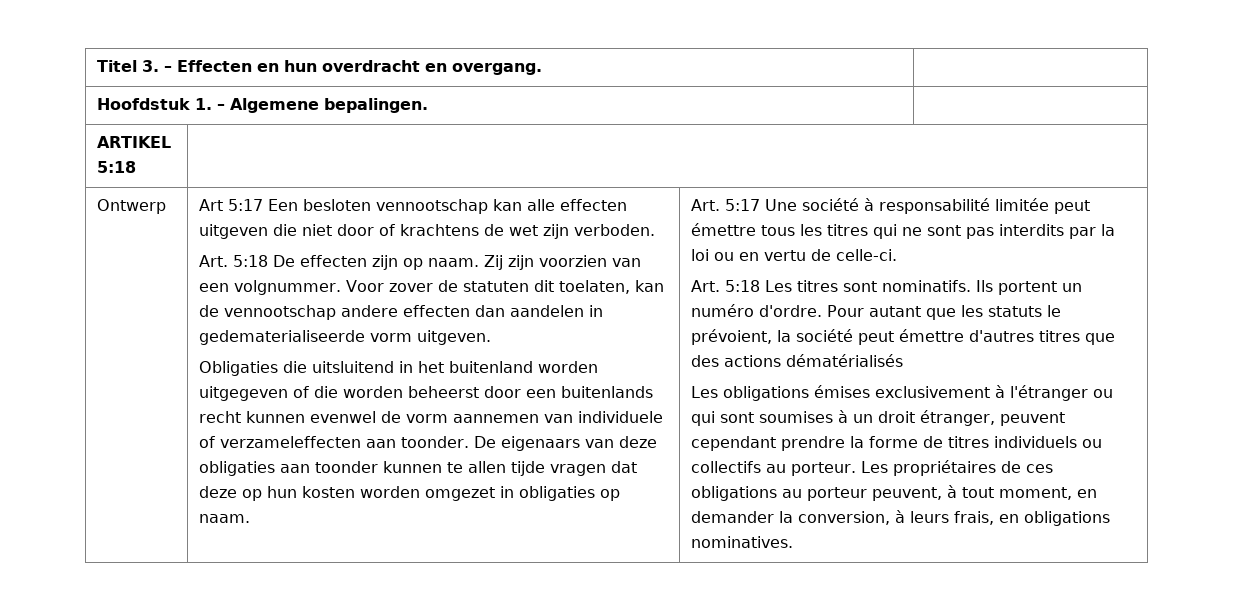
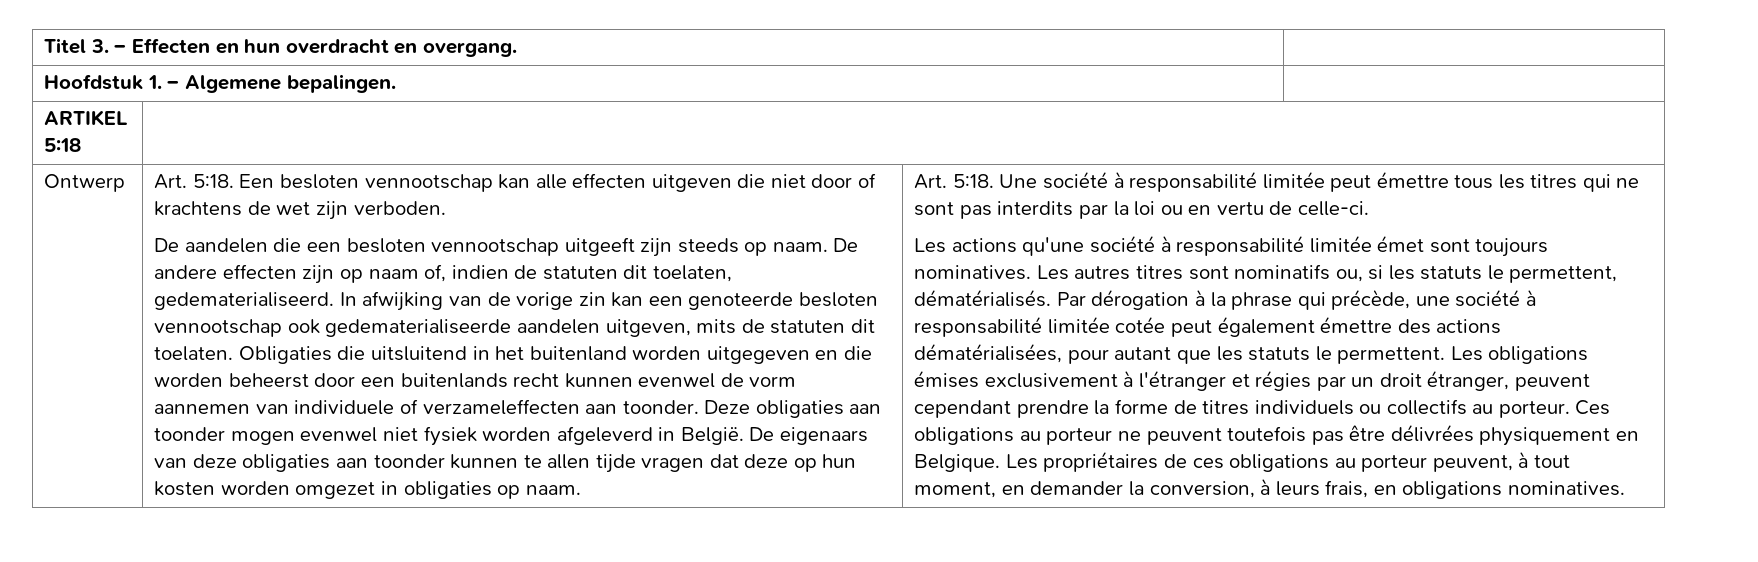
- Art 5:17 Een besloten vennootschap kan alle effecten uitgeven die niet door of krachtens de wet zijn verboden.
+ Art. 5:18. Een besloten vennootschap kan alle effecten uitgeven die niet door of krachtens de wet zijn verboden.
- Art. 5:18 De effecten zijn op naam. Zij zijn voorzien van een volgnummer. Voor zover de statuten dit toelaten, kan de vennootschap andere effecten dan aandelen in gedematerialiseerde vorm uitgeven.
- Obligaties die uitsluitend in het buitenland worden uitgegeven of die worden beheerst door een buitenlands recht kunnen evenwel de vorm aannemen van individuele of verzameleffecten aan toonder.
+ De aandelen die een besloten vennootschap uitgeeft zijn steeds op naam. De andere effecten zijn op naam of, indien de statuten dit toelaten, gedematerialiseerd. In afwijking van de vorige zin kan een genoteerde besloten vennootschap ook gedematerialiseerde aandelen uitgeven, mits de statuten dit toelaten. Obligaties die uitsluitend in het buitenland worden uitgegeven en die worden beheerst door een buitenlands recht kunnen evenwel de vorm aannemen van individuele of verzameleffecten aan toonder.
+ Deze obligaties aan toonder mogen evenwel niet fysiek worden afgeleverd in België.
- Art. 5:17 Une société à responsabilité limitée peut émettre tous les titres qui ne sont pas interdits par la loi ou en vertu de celle-ci.
+ Art. 5:18. Une société à responsabilité limitée peut émettre tous les titres qui ne sont pas interdits par la loi ou en vertu de celle-ci.
- Art. 5:18 Les titres sont nominatifs. Ils portent un numéro d'ordre. Pour autant que les statuts le prévoient, la société peut émettre d'autres titres que des actions dématérialisés
- Les obligations émises exclusivement à l'étranger ou qui sont soumises à un droit étranger, peuvent cependant prendre la forme de titres individuels ou collectifs au porteur.
+ Les actions qu'une société à responsabilité limitée émet sont toujours nominatives. Les autres titres sont nominatifs ou, si les statuts le permettent, dématérialisés. Par dérogation à la phrase qui précède, une société à responsabilité limitée cotée peut également émettre des actions dématérialisées, pour autant que les statuts le permettent. Les obligations émises exclusivement à l'étranger et régies par un droit étranger, peuvent cependant prendre la forme de titres individuels ou collectifs au porteur.
+ Ces obligations au porteur ne peuvent toutefois pas être délivrées physiquement en Belgique.

